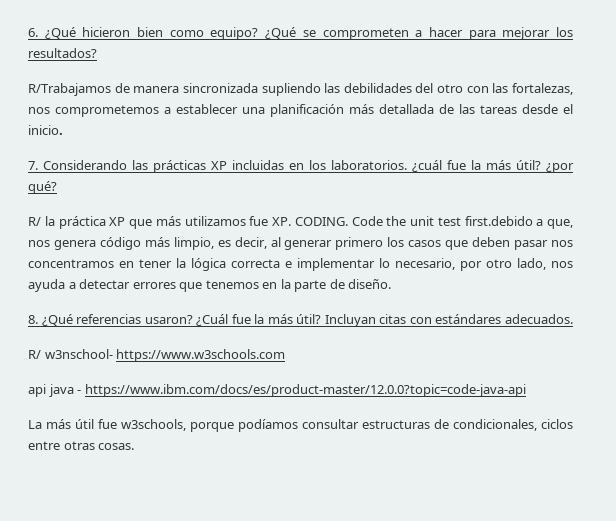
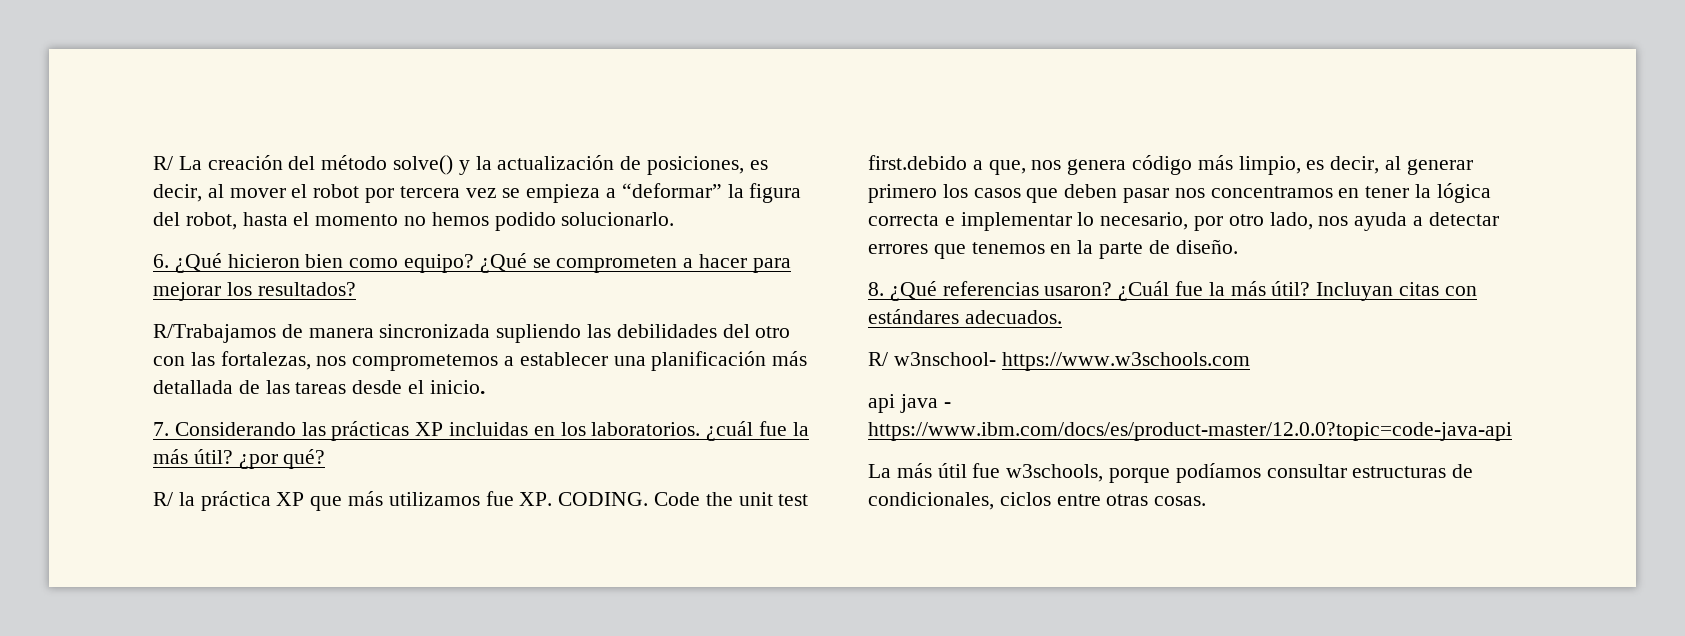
+ R/ La creación del método solve() y la actualización de posiciones, es decir, al mover el robot por tercera vez se empieza a “deformar” la figura del robot, hasta el momento no hemos podido solucionarlo.

